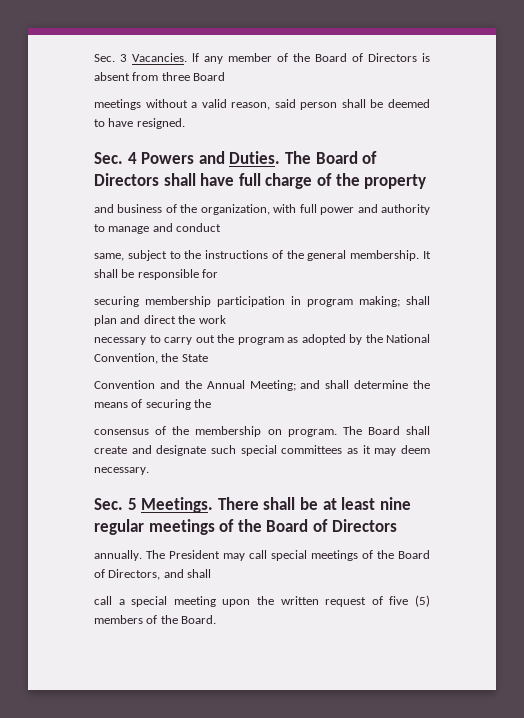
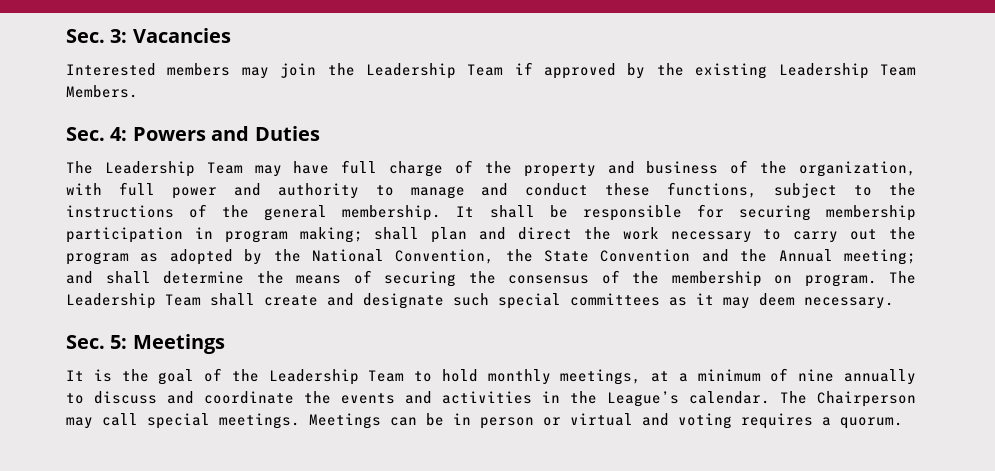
- Sec. 3 Vacancies. lf any member of the Board of Directors is absent from three Board
- meetings without a valid reason, said person shall be deemed to have resigned.
- Sec. 4 Powers and Duties. The Board of Directors shall have full charge of the property
- and business of the organization, with full power and authority to manage and conduct
- same, subject to the instructions of the general membership.
+ Sec. 3: Vacancies
+ Interested members may join the Leadership Team if approved by the existing Leadership Team Members.
+ Sec. 4: Powers and Duties
+ The Leadership Team may have full charge of the property and business of the organization, with full power and authority to manage and conduct these functions, subject to the instructions of the general membership.
- It shall be responsible for
- securing membership participation in program making; shall plan and direct the work
- necessary to carry out the program as adopted by the National Convention, the State
- Convention and the Annual Meeting; and shall determine the means of securing the
- consensus of the membership on program.
+ It shall be responsible for securing membership participation in program making; shall plan and direct the work necessary to carry out the program as adopted by the National Convention, the State Convention and the Annual meeting; and shall determine the means of securing the consensus of the membership on program.
- The Board shall create and designate such special committees as it may deem necessary.
+ The Leadership Team shall create and designate such special committees as it may deem necessary.
- Sec. 5 Meetings. There shall be at least nine regular meetings of the Board of Directors
- annually. The President may call special meetings of the Board of Directors, and shall
- call a special meeting upon the written request of five (5) members of the Board.
+ Sec. 5: Meetings
+ It is the goal of the Leadership Team to hold monthly meetings, at a minimum of nine annually to discuss and coordinate the events and activities in the League’s calendar. The Chairperson may call special meetings. Meetings can be in person or virtual and voting requires a quorum.

